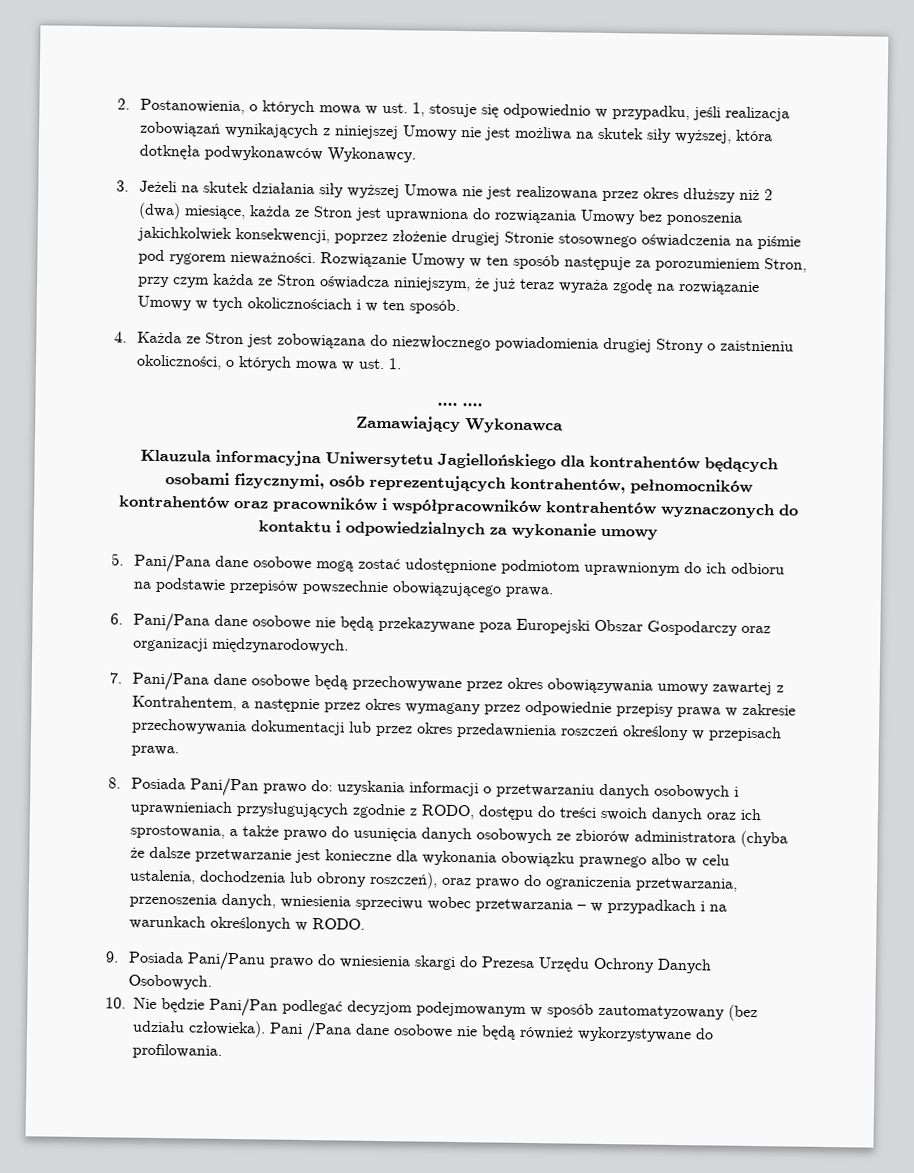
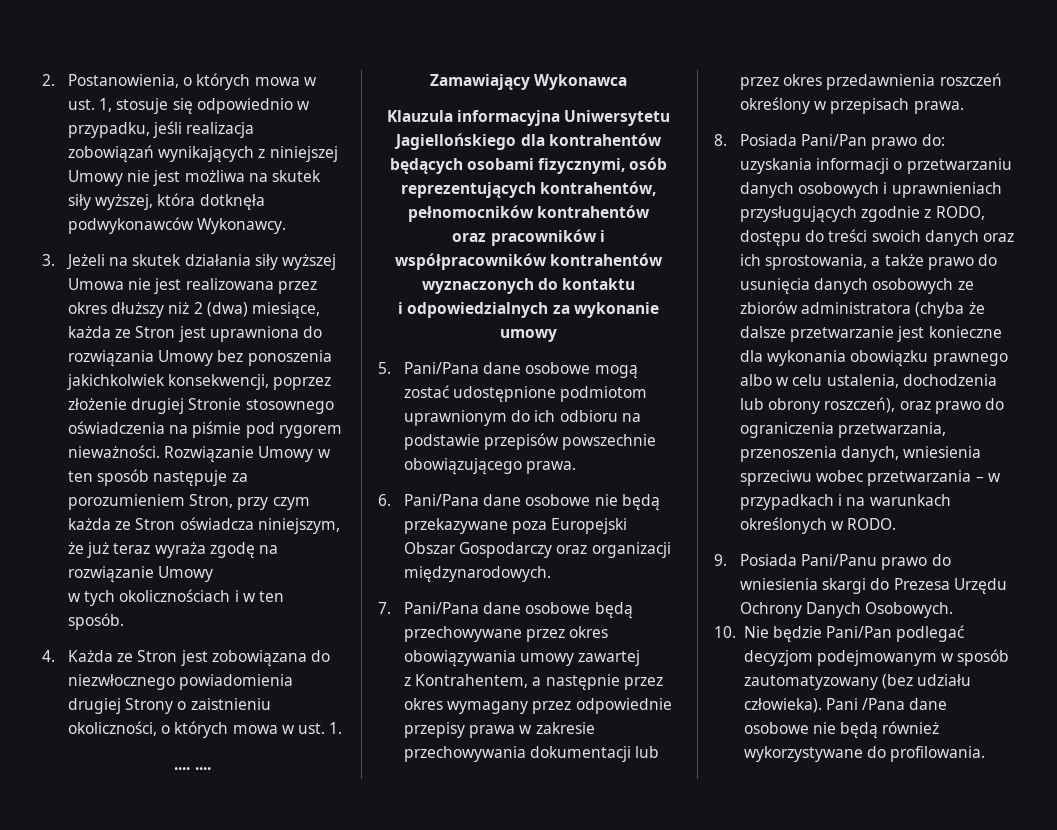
- Rozwiązanie Umowy w ten sposób następuje za porozumieniem Stron, przy czym każda ze Stron oświadcza niniejszym, że już teraz wyraża zgodę na rozwiązanie Umowy w tych okolicznościach i w ten sposób.
+ Rozwiązanie Umowy w ten sposób następuje za porozumieniem Stron, przy czym każda ze Stron oświadcza niniejszym, że już teraz wyraża zgodę na rozwiązanie Umowy
+ w tych okolicznościach i w ten sposób.
- Klauzula informacyjna Uniwersytetu Jagiellońskiego dla kontrahentów będących osobami fizycznymi, osób reprezentujących kontrahentów, pełnomocników kontrahentów oraz pracowników i współpracowników kontrahentów wyznaczonych do kontaktu i odpowiedzialnych za wykonanie umowy
+ Klauzula informacyjna Uniwersytetu Jagiellońskiego dla kontrahentów będących osobami fizycznymi, osób reprezentujących kontrahentów, pełnomocników kontrahentów
+ oraz pracowników i współpracowników kontrahentów wyznaczonych do kontaktu
+ i odpowiedzialnych za wykonanie umowy
- 7. Pani/Pana dane osobowe będą przechowywane przez okres obowiązywania umowy zawartej z Kontrahentem, a następnie przez okres wymagany przez odpowiednie przepisy prawa w zakresie przechowywania dokumentacji lub przez okres przedawnienia roszczeń określony w przepisach prawa.
+ 7. Pani/Pana dane osobowe będą przechowywane przez okres obowiązywania umowy zawartej
+ z Kontrahentem, a następnie przez okres wymagany przez odpowiednie przepisy prawa w zakresie przechowywania dokumentacji lub przez okres przedawnienia roszczeń określony w przepisach prawa.

